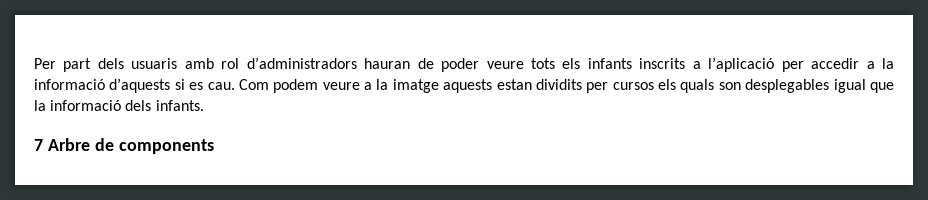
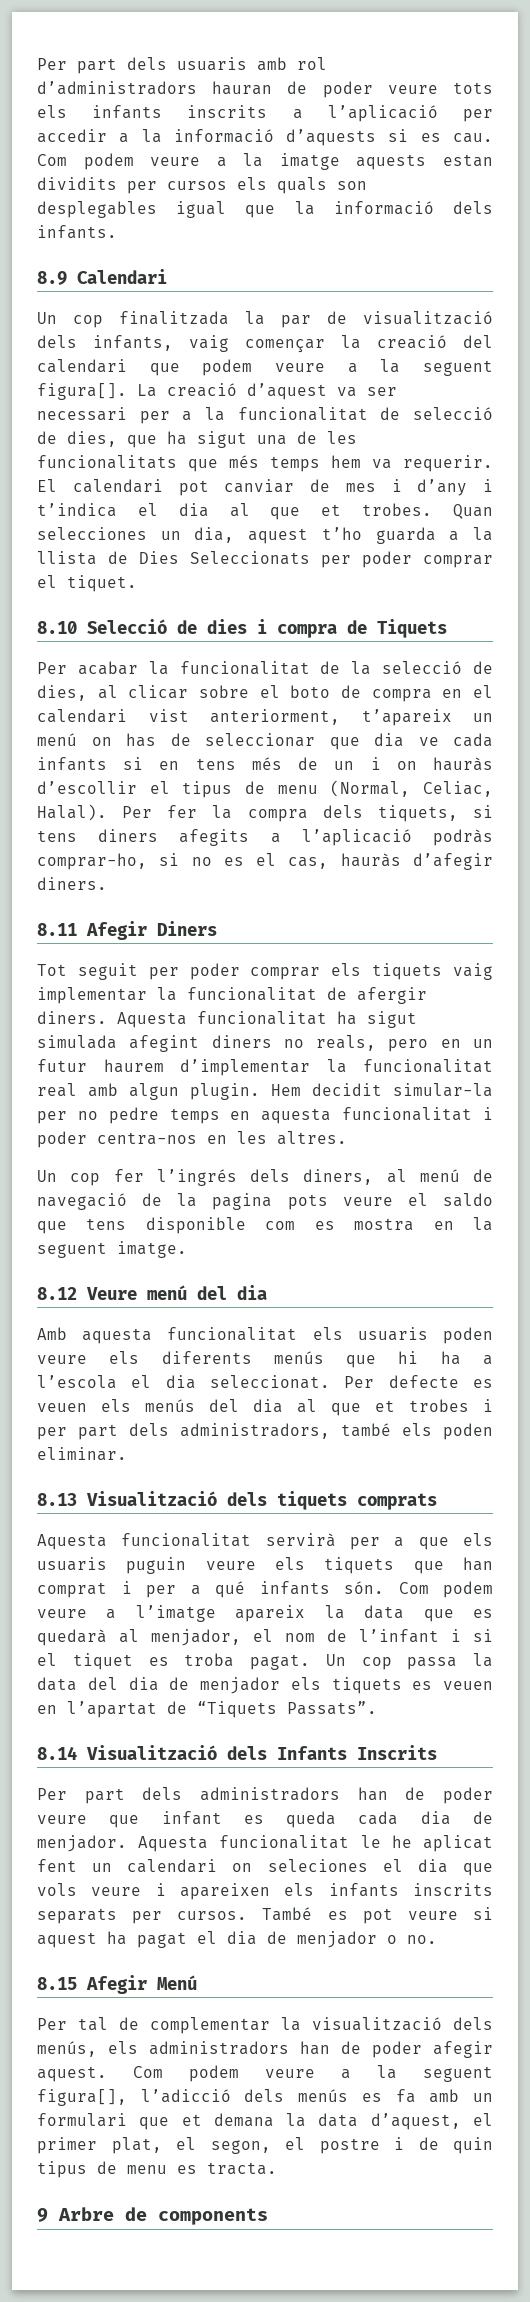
- 7 Arbre de components
+ 8.9 Calendari
+ Un cop finalitzada la par de visualització dels infants, vaig començar la creació del calendari que podem veure a la seguent figura[]. La creació d’aquest va ser necessari per a la funcionalitat de selecció de dies, que ha sigut una de les funcionalitats que més temps hem va requerir. El calendari pot canviar de mes i d’any i t’indica el dia al que et trobes. Quan selecciones un dia, aquest t’ho guarda a la llista de Dies Seleccionats per poder comprar el tiquet.
+ 8.10 Selecció de dies i compra de Tiquets
+ Per acabar la funcionalitat de la selecció de dies, al clicar sobre el boto de compra en el calendari vist anteriorment, t’apareix un menú on has de seleccionar que dia ve cada infants si en tens més de un i on hauràs d’escollir el tipus de menu (Normal, Celiac, Halal). Per fer la compra dels tiquets, si tens diners afegits a l’aplicació podràs comprar-ho, si no es el cas, hauràs d’afegir diners.
+ 8.11 Afegir Diners
+ Tot seguit per poder comprar els tiquets vaig implementar la funcionalitat de afergir diners. Aquesta funcionalitat ha sigut simulada afegint diners no reals, pero en un futur haurem d’implementar la funcionalitat real amb algun plugin. Hem decidit simular-la per no pedre temps en aquesta funcionalitat i poder centra-nos en les altres.
+ Un cop fer l’ingrés dels diners, al menú de navegació de la pagina pots veure el saldo que tens disponible com es mostra en la seguent imatge.
+ 8.12 Veure menú del dia
+ Amb aquesta funcionalitat els usuaris poden veure els diferents menús que hi ha a l’escola el dia seleccionat. Per defecte es veuen els menús del dia al que et trobes i per part dels administradors, també els poden eliminar.
+ 8.13 Visualització dels tiquets comprats
+ Aquesta funcionalitat servirà per a que els usuaris puguin veure els tiquets que han comprat i per a qué infants són. Com podem veure a l’imatge apareix la data que es quedarà al menjador, el nom de l’infant i si el tiquet es troba pagat. Un cop passa la data del dia de menjador els tiquets es veuen en l’apartat de “Tiquets Passats”.
+ 8.14 Visualització dels Infants Inscrits
+ Per part dels administradors han de poder veure que infant es queda cada dia de menjador. Aquesta funcionalitat le he aplicat fent un calendari on seleciones el dia que vols veure i apareixen els infants inscrits separats per cursos. També es pot veure si aquest ha pagat el dia de menjador o no.
+ 8.15 Afegir Menú
+ Per tal de complementar la visualització dels menús, els administradors han de poder afegir aquest. Com podem veure a la seguent figura[], l’adicció dels menús es fa amb un formulari que et demana la data d’aquest, el primer plat, el segon, el postre i de quin tipus de menu es tracta.
+ 9 Arbre de components

